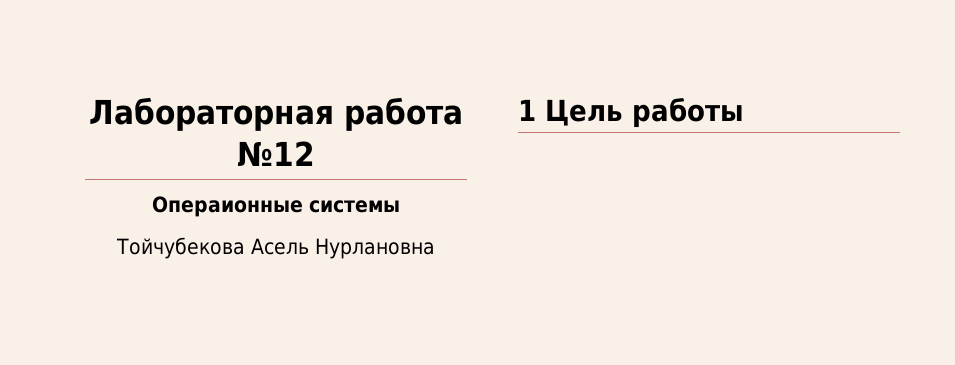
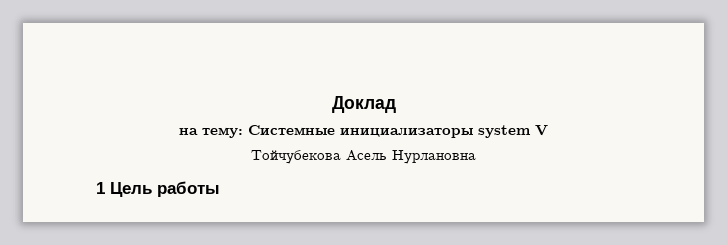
- Лабораторная работа №12
- Операионные системы
+ Доклад
+ на тему: Системные инициализаторы system V

